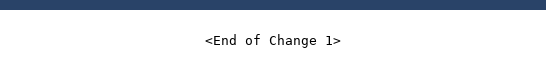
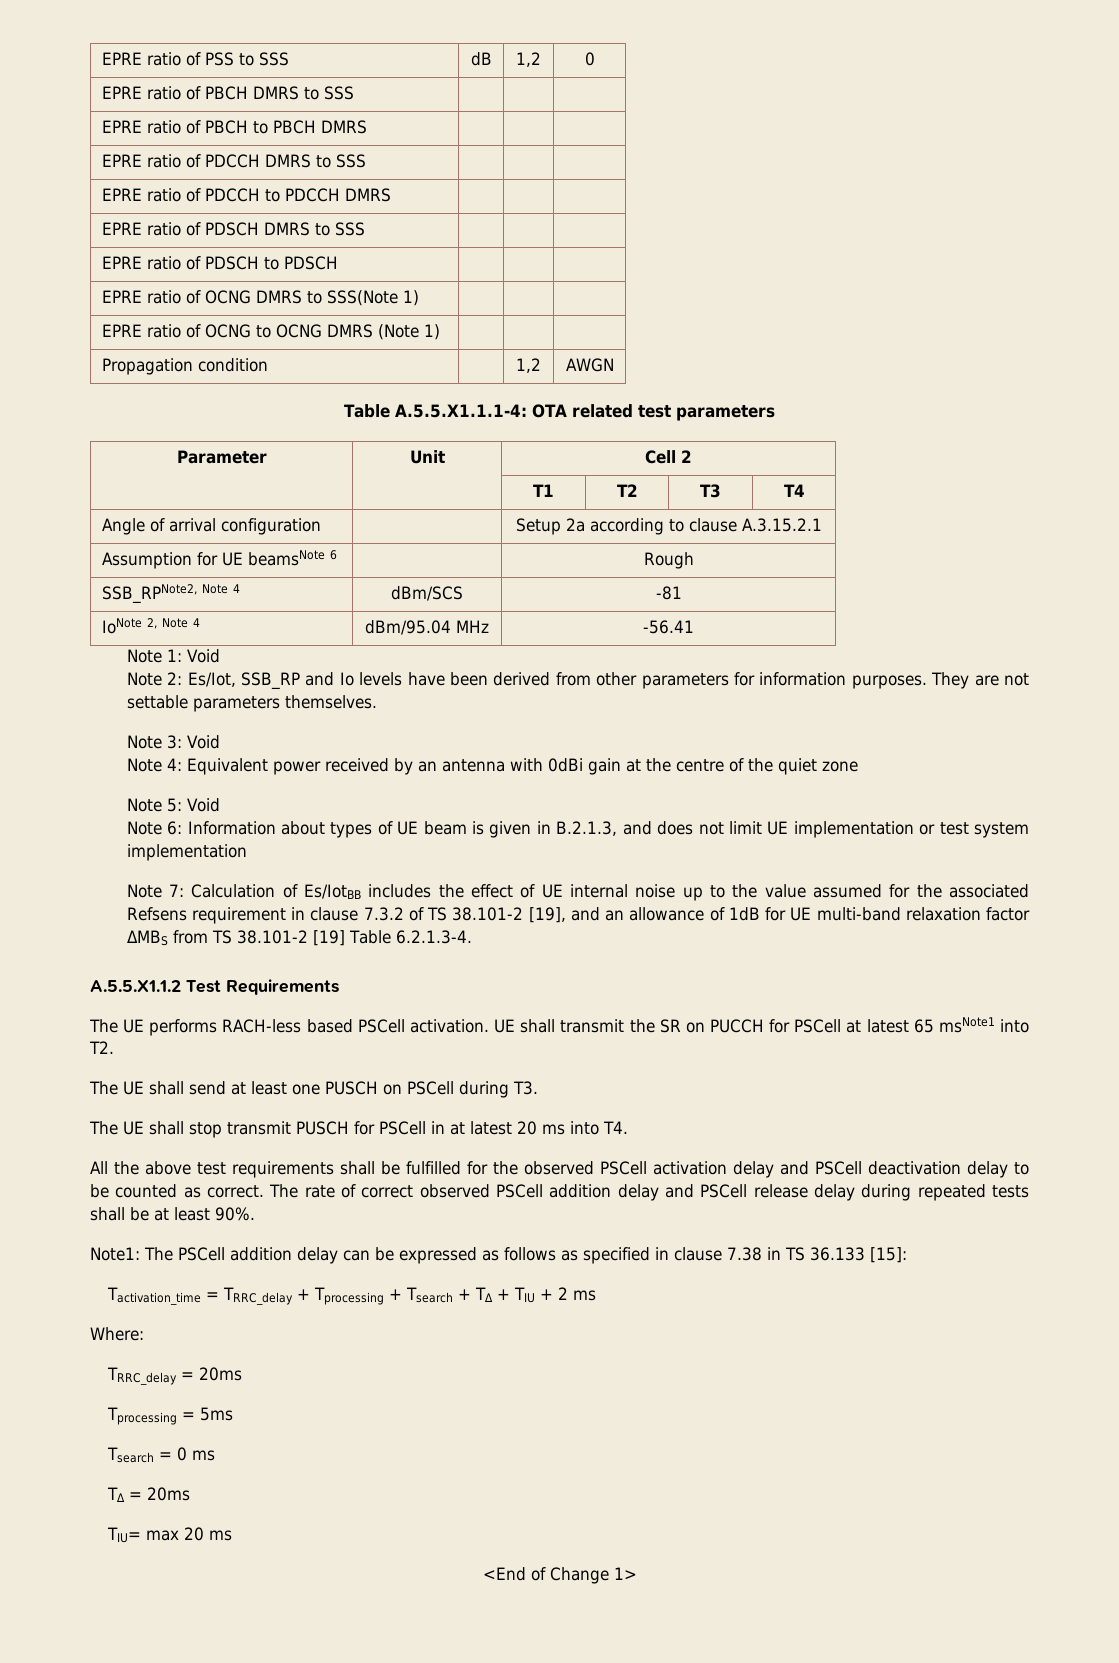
+ EPRE ratio of PSS to SSS | dB | 1,2 | 0
+ EPRE ratio of PBCH DMRS to SSS | | |
+ EPRE ratio of PBCH to PBCH DMRS | | |
+ EPRE ratio of PDCCH DMRS to SSS | | |
+ EPRE ratio of PDCCH to PDCCH DMRS | | |
+ EPRE ratio of PDSCH DMRS to SSS | | |
+ EPRE ratio of PDSCH to PDSCH | | |
+ EPRE ratio of OCNG DMRS to SSS(Note 1) | | |
+ EPRE ratio of OCNG to OCNG DMRS (Note 1) | | |
+ Propagation condition | | 1,2 | AWGN
+ Table A.5.5.X1.1.1-4: OTA related test parameters
+ Parameter | Unit | Cell 2
+ | | T1 | T2 | T3 | T4
+ Angle of arrival configuration | | Setup 2a according to clause A.3.15.2.1
+ Assumption for UE beamsNote 6 | | Rough
+ SSB_RPNote2, Note 4 | dBm/SCS | -81
+ IoNote 2, Note 4 | dBm/95.04 MHz | -56.41
+ Note 1: Void
+ Note 2: Es/Iot, SSB_RP and Io levels have been derived from other parameters for information purposes. They are not settable parameters themselves.
+ Note 3: Void
+ Note 4: Equivalent power received by an antenna with 0dBi gain at the centre of the quiet zone
+ Note 5: Void
+ Note 6: Information about types of UE beam is given in B.2.1.3, and does not limit UE implementation or test system implementation
+ Note 7: Calculation of Es/IotBB includes the effect of UE internal noise up to the value assumed for the associated Refsens requirement in clause 7.3.2 of TS 38.101-2 [19], and an allowance of 1dB for UE multi-band relaxation factor ΔMBS from TS 38.101-2 [19] Table 6.2.1.3-4.
+ A.5.5.X1.1.2 Test Requirements
+ The UE performs RACH-less based PSCell activation. UE shall transmit the SR on PUCCH for PSCell at latest 65 msNote1 into T2.
+ The UE shall send at least one PUSCH on PSCell during T3.
+ The UE shall stop transmit PUSCH for PSCell in at latest 20 ms into T4.
+ All the above test requirements shall be fulfilled for the observed PSCell activation delay and PSCell deactivation delay to be counted as correct. The rate of correct observed PSCell addition delay and PSCell release delay during repeated tests shall be at least 90%.
+ Note1: The PSCell addition delay can be expressed as follows as specified in clause 7.38 in TS 36.133 [15]:
+ Tactivation_time = TRRC_delay + Tprocessing + Tsearch + T∆ + TIU + 2 ms
+ Where:
+ TRRC_delay = 20ms
+ Tprocessing = 5ms
+ Tsearch = 0 ms
+ T∆ = 20ms
+ TIU= max 20 ms

